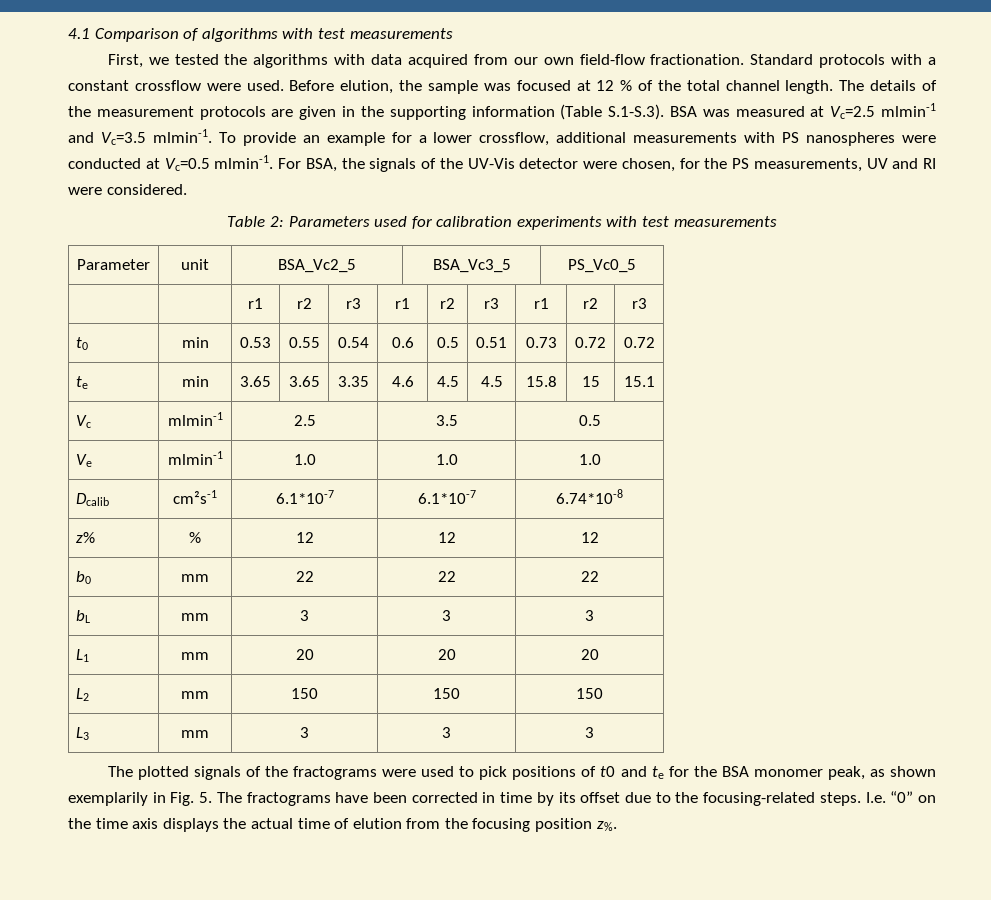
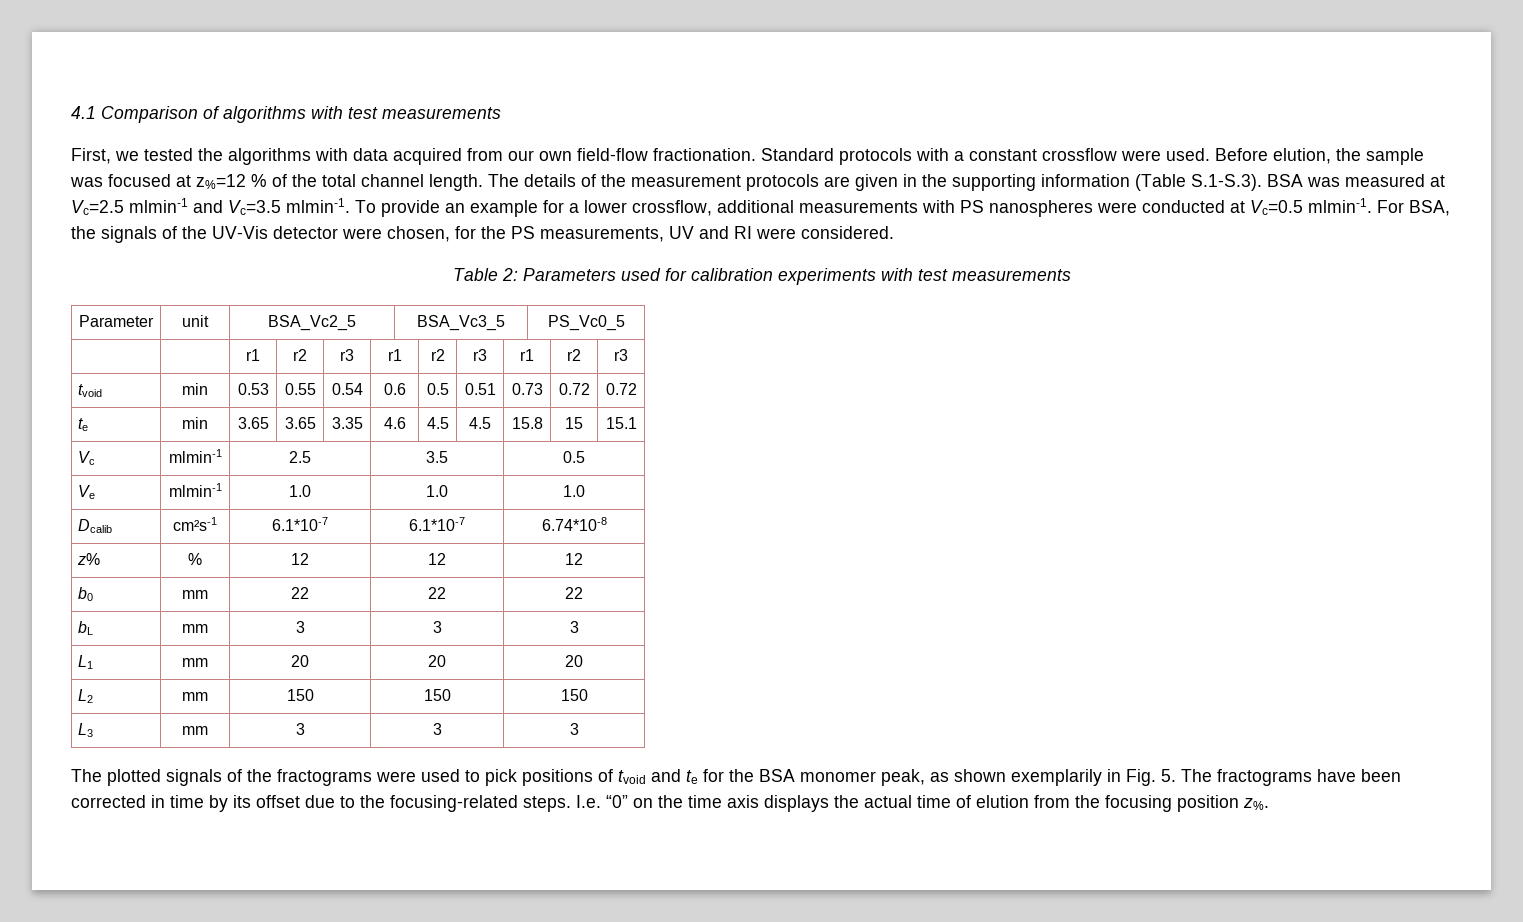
- Before elution, the sample was focused at 12 % of the total channel length.
+ Before elution, the sample was focused at z%=12 % of the total channel length.
- t0 | min | 0.53 | 0.55 | 0.54 | 0.6 | 0.5 | 0.51 | 0.73 | 0.72 | 0.72
+ tvoid | min | 0.53 | 0.55 | 0.54 | 0.6 | 0.5 | 0.51 | 0.73 | 0.72 | 0.72
- The plotted signals of the fractograms were used to pick positions of t0 and te for the BSA monomer peak, as shown exemplarily in Fig. 5. The fractograms have been corrected in time by its offset due to the focusing-related steps.
+ The plotted signals of the fractograms were used to pick positions of tvoid and te for the BSA monomer peak, as shown exemplarily in Fig. 5. The fractograms have been corrected in time by its offset due to the focusing-related steps.

